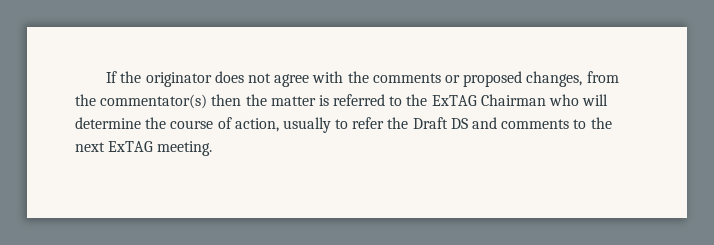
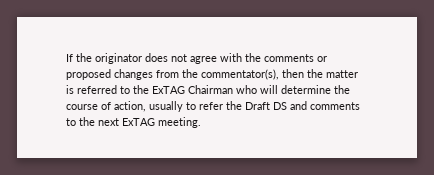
- If the originator does not agree with the comments or proposed changes, from the commentator(s) then the matter is referred to the ExTAG Chairman who will determine the course of action, usually to refer the Draft DS and comments to the next ExTAG meeting.
+ If the originator does not agree with the comments or proposed changes from the commentator(s), then the matter is referred to the ExTAG Chairman who will determine the course of action, usually to refer the Draft DS and comments to the next ExTAG meeting.

